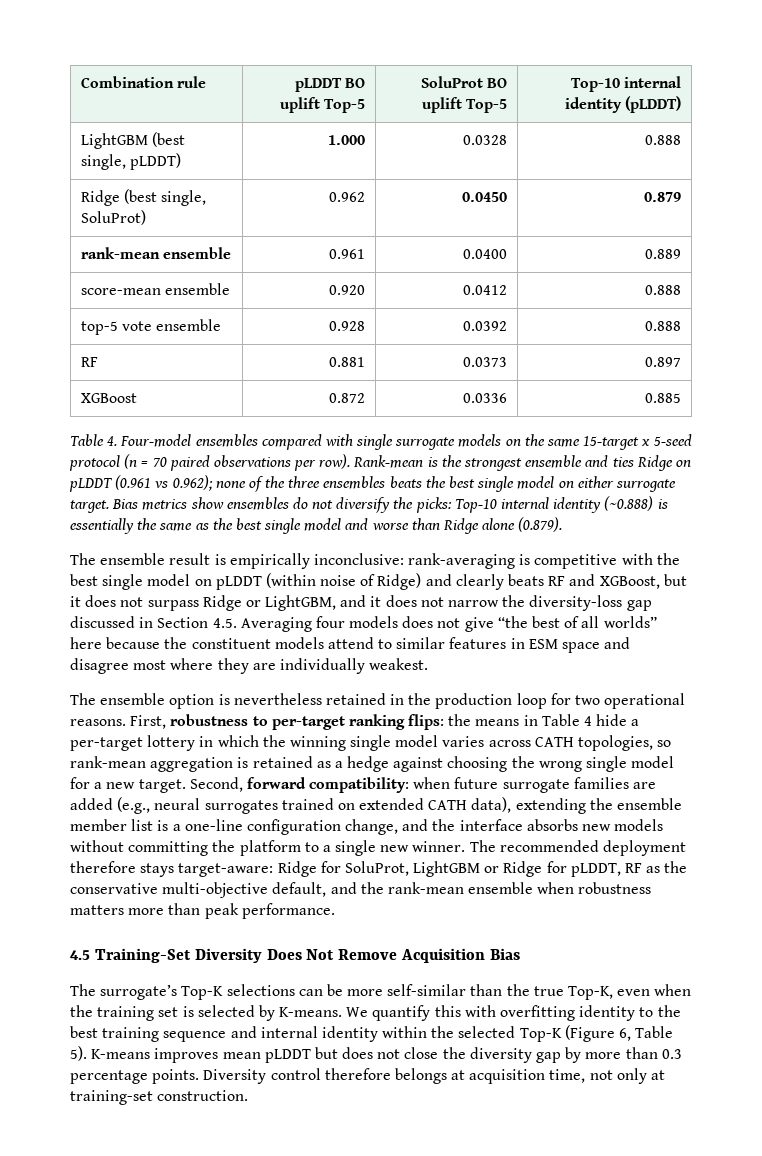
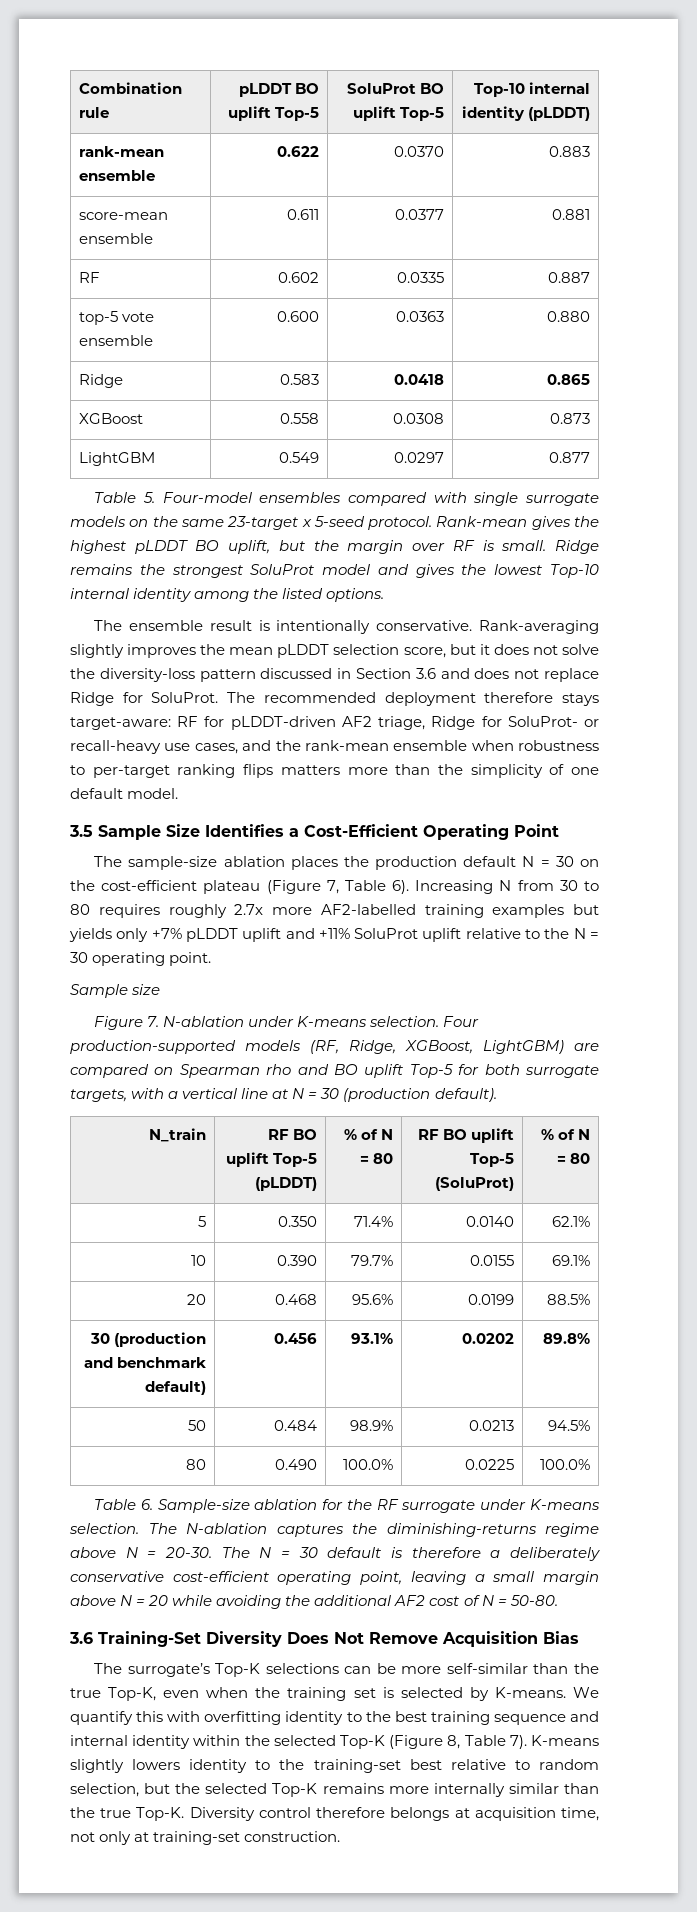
- LightGBM (best single, pLDDT) | 1.000 | 0.0328 | 0.888
- Ridge (best single, SoluProt) | 0.962 | 0.0450 | 0.879
- rank-mean ensemble | 0.961 | 0.0400 | 0.889
+ rank-mean ensemble | 0.622 | 0.0370 | 0.883
- score-mean ensemble | 0.920 | 0.0412 | 0.888
- top-5 vote ensemble | 0.928 | 0.0392 | 0.888
- RF | 0.881 | 0.0373 | 0.897
- XGBoost | 0.872 | 0.0336 | 0.885
- Table 4. Four-model ensembles compared with single surrogate models on the same 15-target x 5-seed protocol (n = 70 paired observations per row). Rank-mean is the strongest ensemble and ties Ridge on pLDDT (0.961 vs 0.962); none of the three ensembles beats the best single model on either surrogate target. Bias metrics show ensembles do not diversify the picks: Top-10 internal identity (~0.888) is essentially the same as the best single model and worse than Ridge alone (0.879).
- The ensemble result is empirically inconclusive: rank-averaging is competitive with the best single model on pLDDT (within noise of Ridge) and clearly beats RF and XGBoost, but it does not surpass Ridge or LightGBM, and it does not narrow the diversity-loss gap discussed in Section 4.5. Averaging four models does not give “the best of all worlds” here because the constituent models attend to similar features in ESM space and disagree most where they are individually weakest.
- The ensemble option is nevertheless retained in the production loop for two operational reasons. First, robustness to per-target ranking flips: the means in Table 4 hide a per-target lottery in which the winning single model varies across CATH topologies, so rank-mean aggregation is retained as a hedge against choosing the wrong single model for a new target. Second, forward compatibility: when future surrogate families are added (e.g., neural surrogates trained on extended CATH data), extending the ensemble member list is a one-line configuration change, and the interface absorbs new models without committing the platform to a single new winner.
+ score-mean ensemble | 0.611 | 0.0377 | 0.881
+ RF | 0.602 | 0.0335 | 0.887
+ top-5 vote ensemble | 0.600 | 0.0363 | 0.880
+ Ridge | 0.583 | 0.0418 | 0.865
+ XGBoost | 0.558 | 0.0308 | 0.873
+ LightGBM | 0.549 | 0.0297 | 0.877
+ Table 5. Four-model ensembles compared with single surrogate models on the same 23-target x 5-seed protocol. Rank-mean gives the highest pLDDT BO uplift, but the margin over RF is small. Ridge remains the strongest SoluProt model and gives the lowest Top-10 internal identity among the listed options.
+ The ensemble result is intentionally conservative. Rank-averaging slightly improves the mean pLDDT selection score, but it does not solve the diversity-loss pattern discussed in Section 3.6 and does not replace Ridge for SoluProt.
- The recommended deployment therefore stays target-aware: Ridge for SoluProt, LightGBM or Ridge for pLDDT, RF as the conservative multi-objective default, and the rank-mean ensemble when robustness matters more than peak performance.
- 4.5 Training-Set Diversity Does Not Remove Acquisition Bias
+ The recommended deployment therefore stays target-aware: RF for pLDDT-driven AF2 triage, Ridge for SoluProt- or recall-heavy use cases, and the rank-mean ensemble when robustness to per-target ranking flips matters more than the simplicity of one default model.
+ 3.5 Sample Size Identifies a Cost-Efficient Operating Point
+ The sample-size ablation places the production default N = 30 on the cost-efficient plateau (Figure 7, Table 6). Increasing N from 30 to 80 requires roughly 2.7x more AF2-labelled training examples but yields only +7% pLDDT uplift and +11% SoluProt uplift relative to the N = 30 operating point.
+ Sample size
+ Figure 7. N-ablation under K-means selection. Four production-supported models (RF, Ridge, XGBoost, LightGBM) are compared on Spearman rho and BO uplift Top-5 for both surrogate targets, with a vertical line at N = 30 (production default).
+ N_train | RF BO uplift Top-5 (pLDDT) | % of N = 80 | RF BO uplift Top-5 (SoluProt) | % of N = 80
+ 5 | 0.350 | 71.4% | 0.0140 | 62.1%
+ 10 | 0.390 | 79.7% | 0.0155 | 69.1%
+ 20 | 0.468 | 95.6% | 0.0199 | 88.5%
+ 30 (production and benchmark default) | 0.456 | 93.1% | 0.0202 | 89.8%
+ 50 | 0.484 | 98.9% | 0.0213 | 94.5%
+ 80 | 0.490 | 100.0% | 0.0225 | 100.0%
+ Table 6. Sample-size ablation for the RF surrogate under K-means selection. The N-ablation captures the diminishing-returns regime above N = 20-30. The N = 30 default is therefore a deliberately conservative cost-efficient operating point, leaving a small margin above N = 20 while avoiding the additional AF2 cost of N = 50-80.
+ 3.6 Training-Set Diversity Does Not Remove Acquisition Bias
- We quantify this with overfitting identity to the best training sequence and internal identity within the selected Top-K (Figure 6, Table 5). K-means improves mean pLDDT but does not close the diversity gap by more than 0.3 percentage points.
+ We quantify this with overfitting identity to the best training sequence and internal identity within the selected Top-K (Figure 8, Table 7). K-means slightly lowers identity to the training-set best relative to random selection, but the selected Top-K remains more internally similar than the true Top-K.

